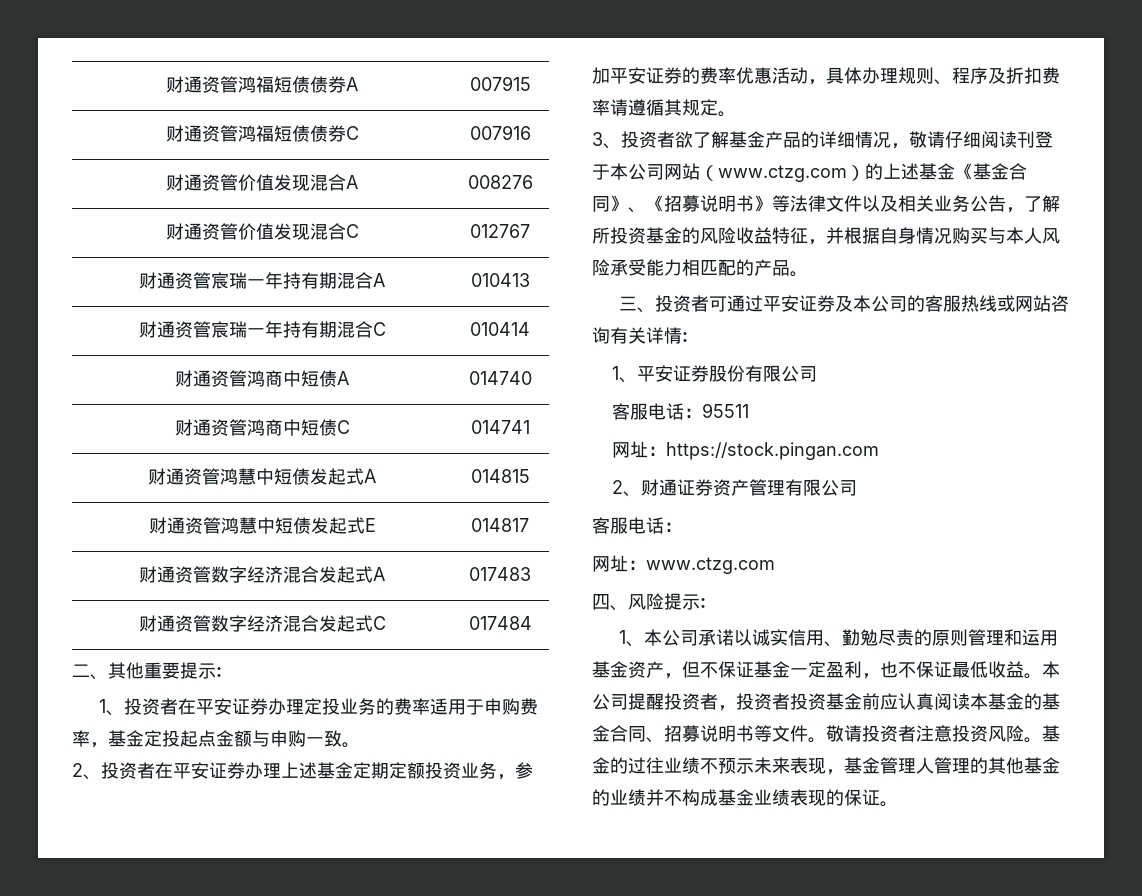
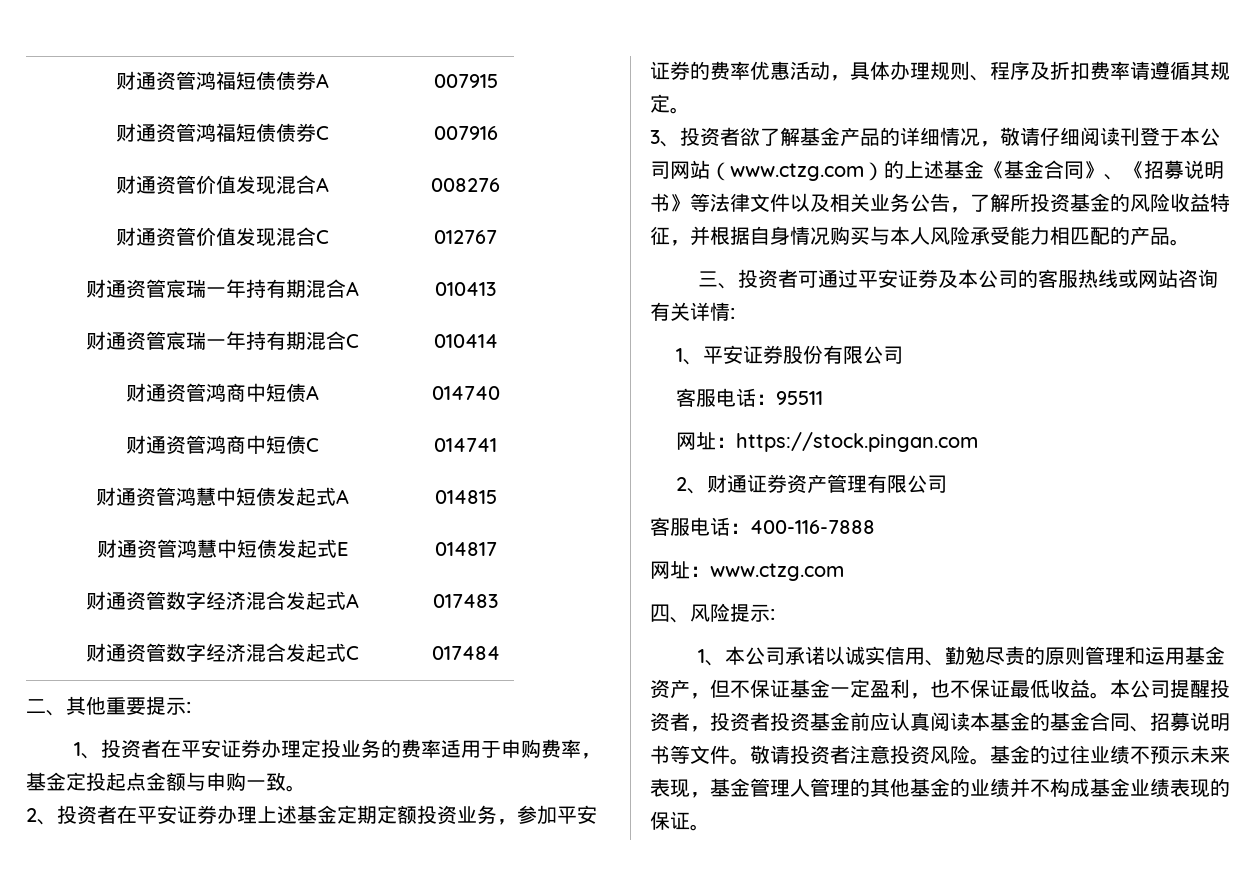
  2、财通证券资产管理有限公司
- 客服电话：
+ 客服电话：400-116-7888

